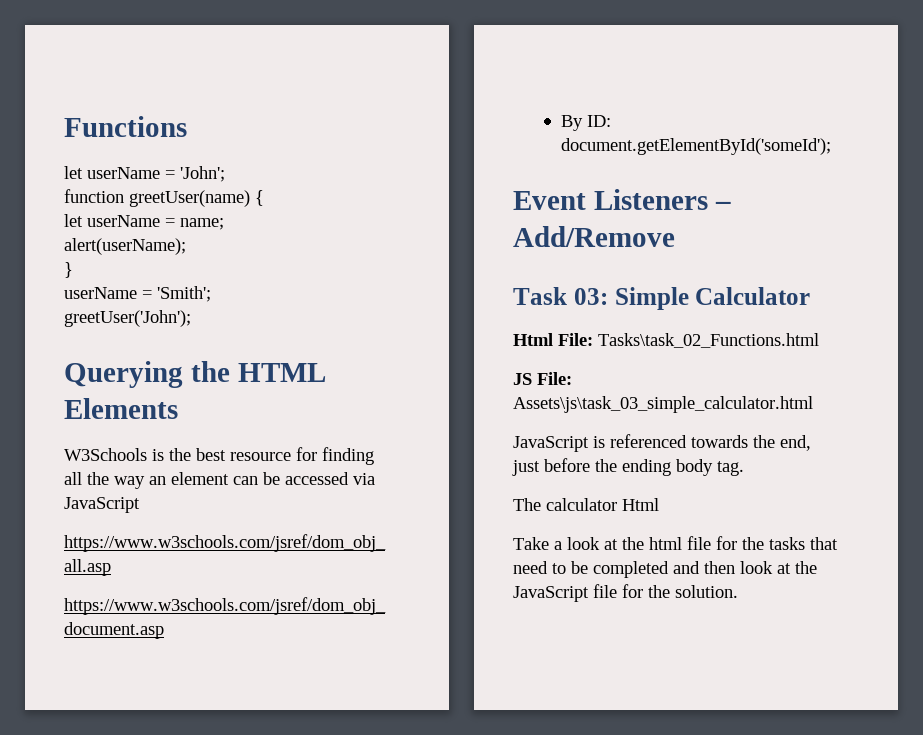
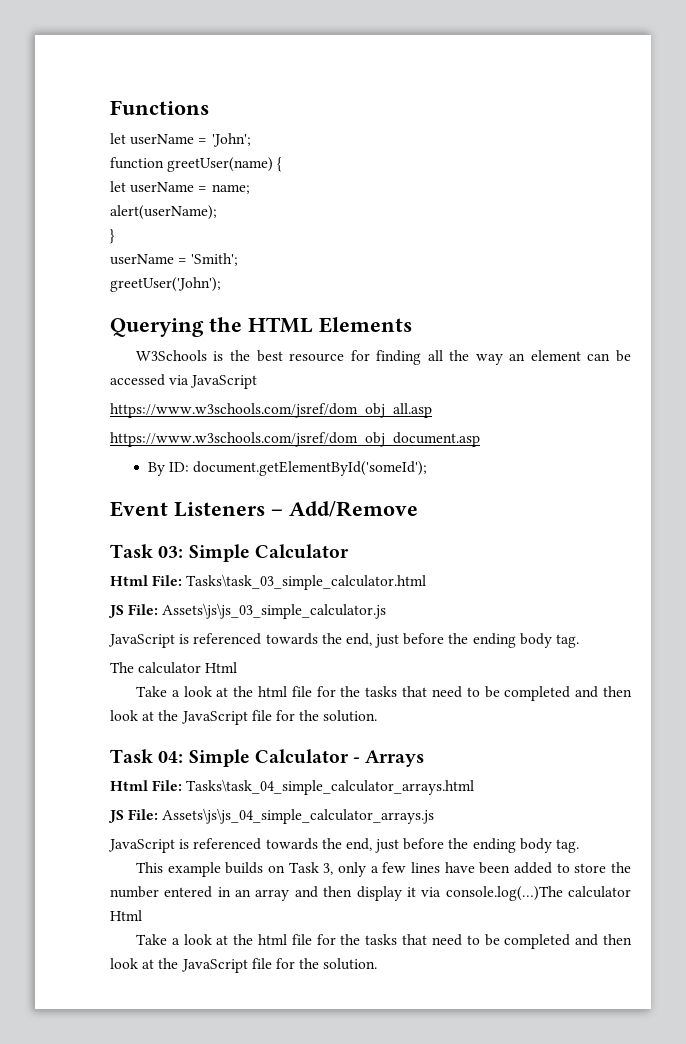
- Html File: Tasks\task_02_Functions.html
- JS File: Assets\js\task_03_simple_calculator.html
+ Html File: Tasks\task_03_simple_calculator.html
+ JS File: Assets\js\js_03_simple_calculator.js
+ Task 04: Simple Calculator - Arrays
+ Html File: Tasks\task_04_simple_calculator_arrays.html
+ JS File: Assets\js\js_04_simple_calculator_arrays.js
+ JavaScript is referenced towards the end, just before the ending body tag.
+ This example builds on Task 3, only a few lines have been added to store the number entered in an array and then display it via console.log(…)The calculator Html
+ Take a look at the html file for the tasks that need to be completed and then look at the JavaScript file for the solution.

